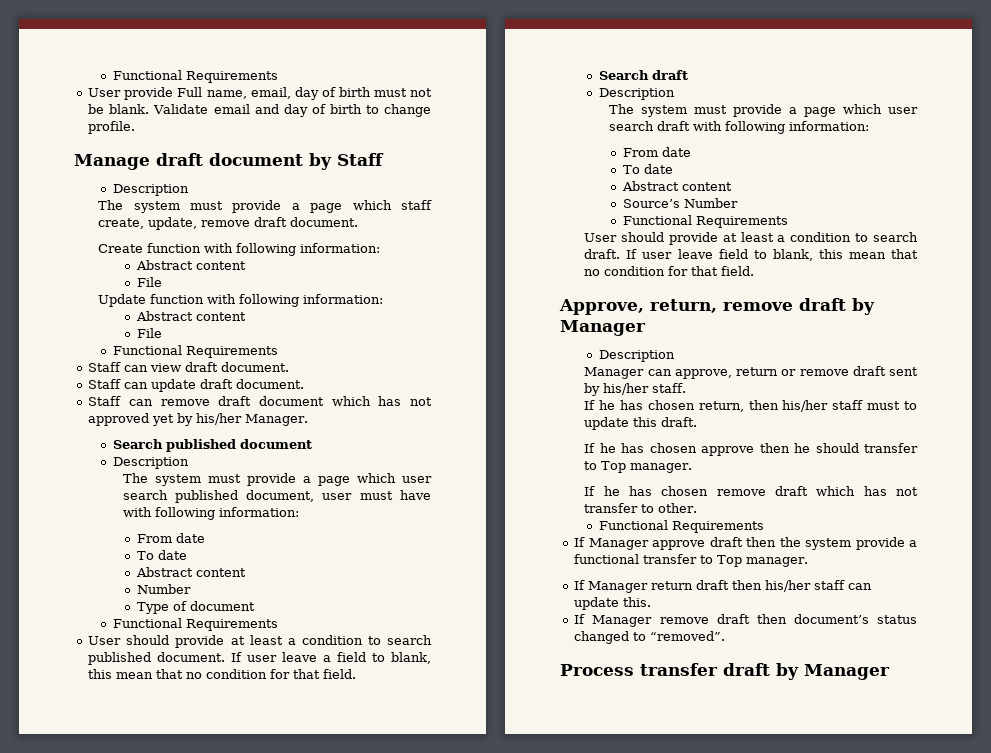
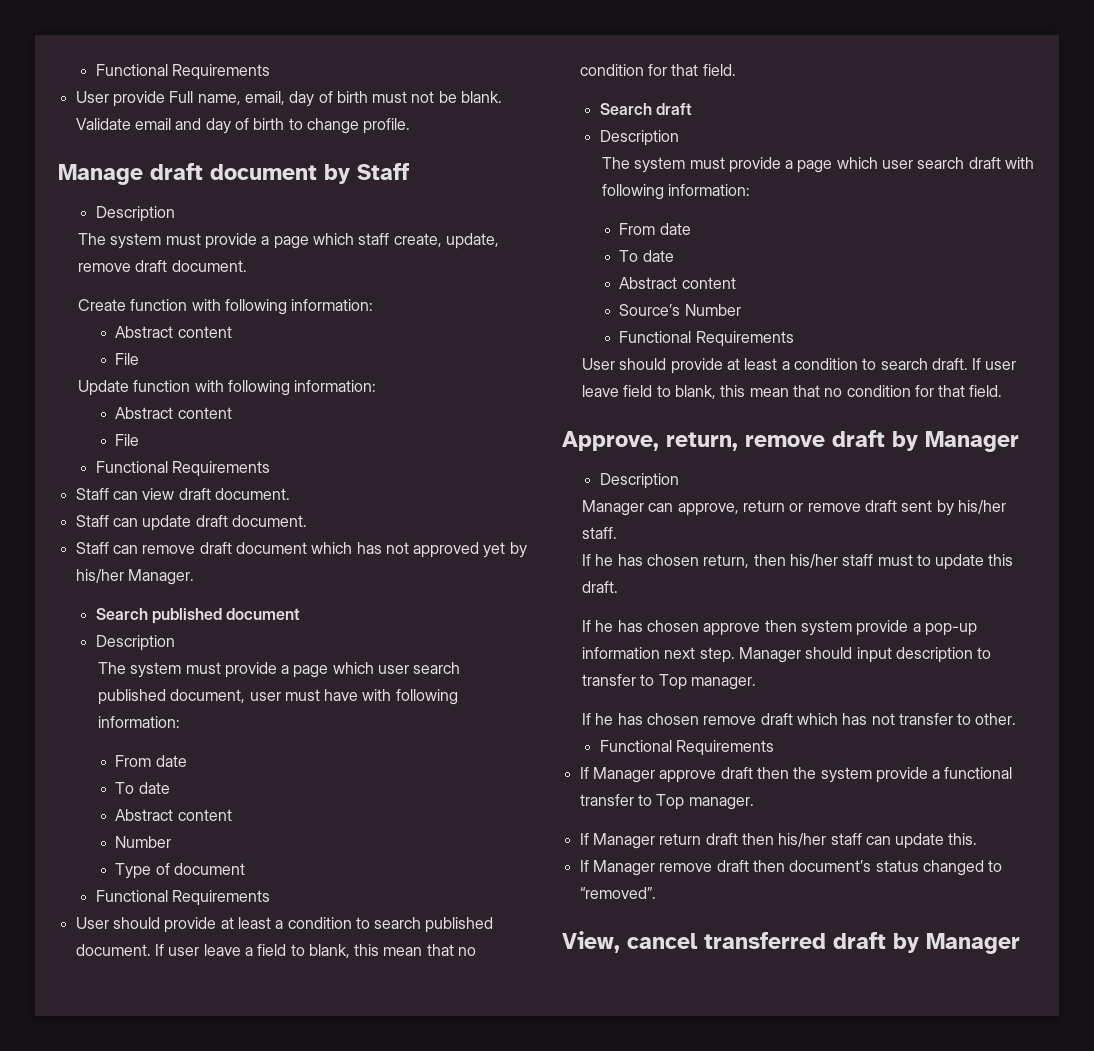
- If he has chosen approve then he should transfer to Top manager.
+ If he has chosen approve then system provide a pop-up information next step. Manager should input description to transfer to Top manager.
- Process transfer draft by Manager
+ View, cancel transferred draft by Manager

